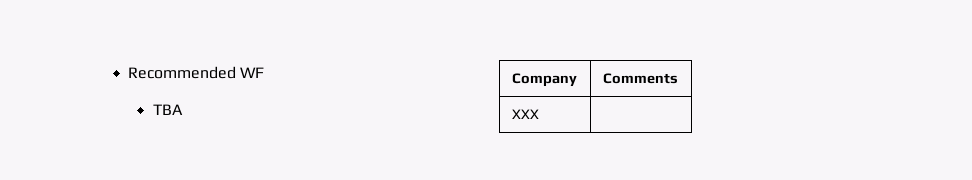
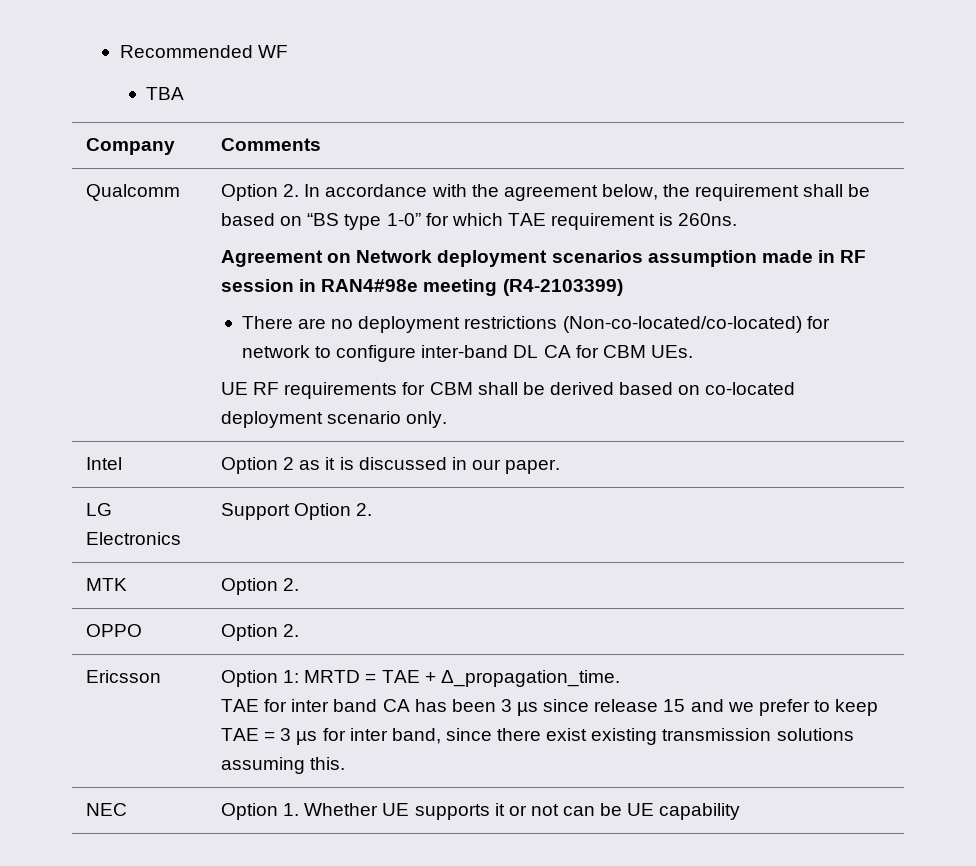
- XXX
+ Qualcomm | Option 2. In accordance with the agreement below, the requirement shall be based on “BS type 1-0” for which TAE requirement is 260ns.
+ Agreement on Network deployment scenarios assumption made in RF session in RAN4#98e meeting (R4-2103399)
+ There are no deployment restrictions (Non-co-located/co-located) for network to configure inter-band DL CA for CBM UEs.
+ UE RF requirements for CBM shall be derived based on co-located deployment scenario only.
+ Intel | Option 2 as it is discussed in our paper.
+ LG Electronics | Support Option 2.
+ MTK | Option 2.
+ OPPO | Option 2.
+ Ericsson | Option 1: MRTD = TAE + Δ_propagation_time.
+ TAE for inter band CA has been 3 µs since release 15 and we prefer to keep TAE = 3 µs for inter band, since there exist existing transmission solutions assuming this.
+ NEC | Option 1. Whether UE supports it or not can be UE capability

